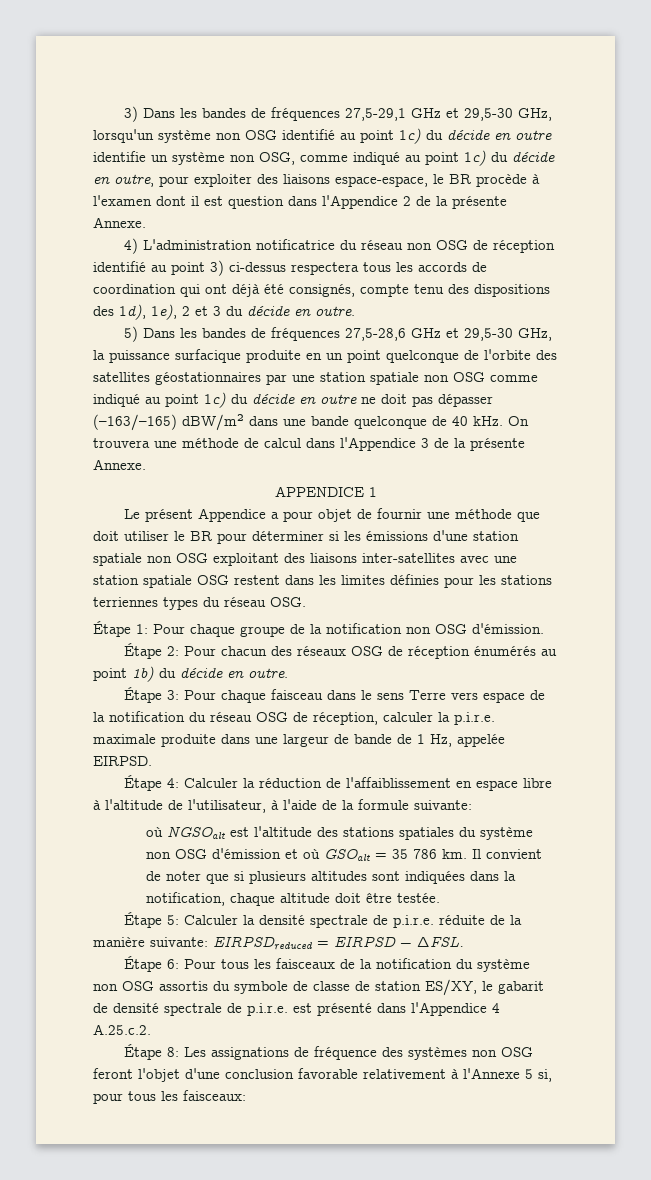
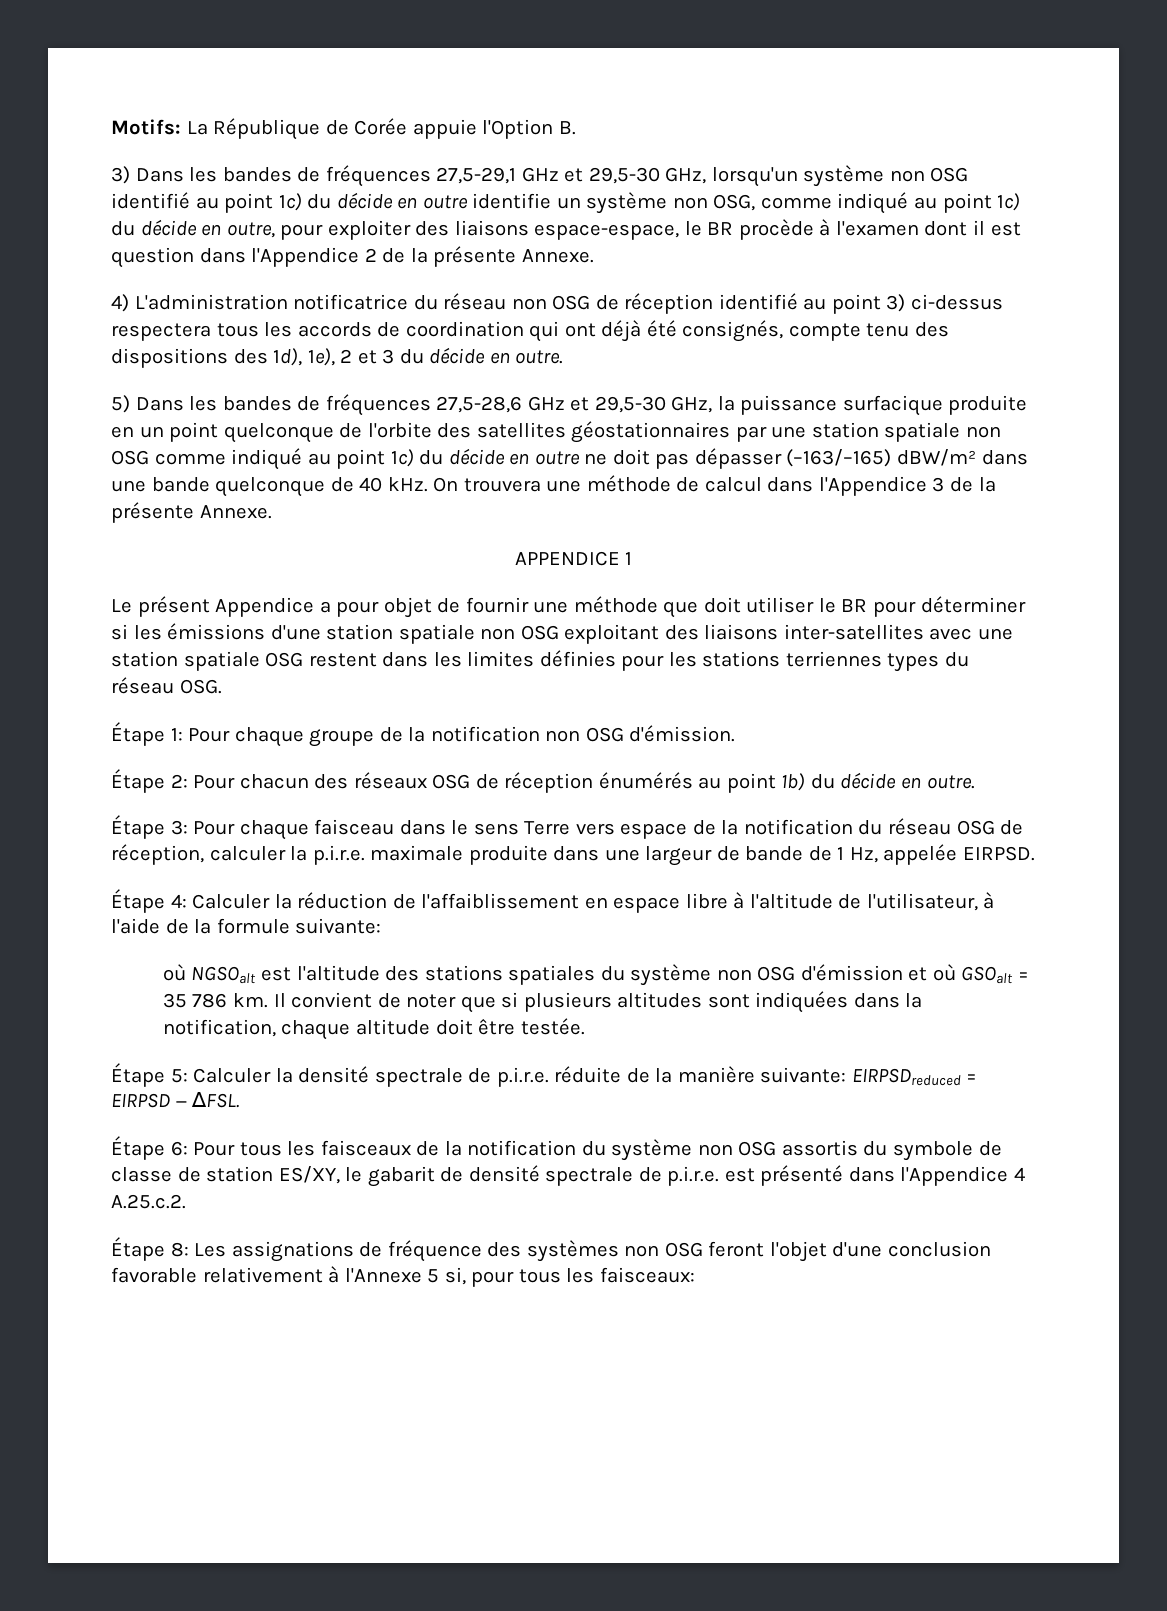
+ Motifs: La République de Corée appuie l'Option B.

